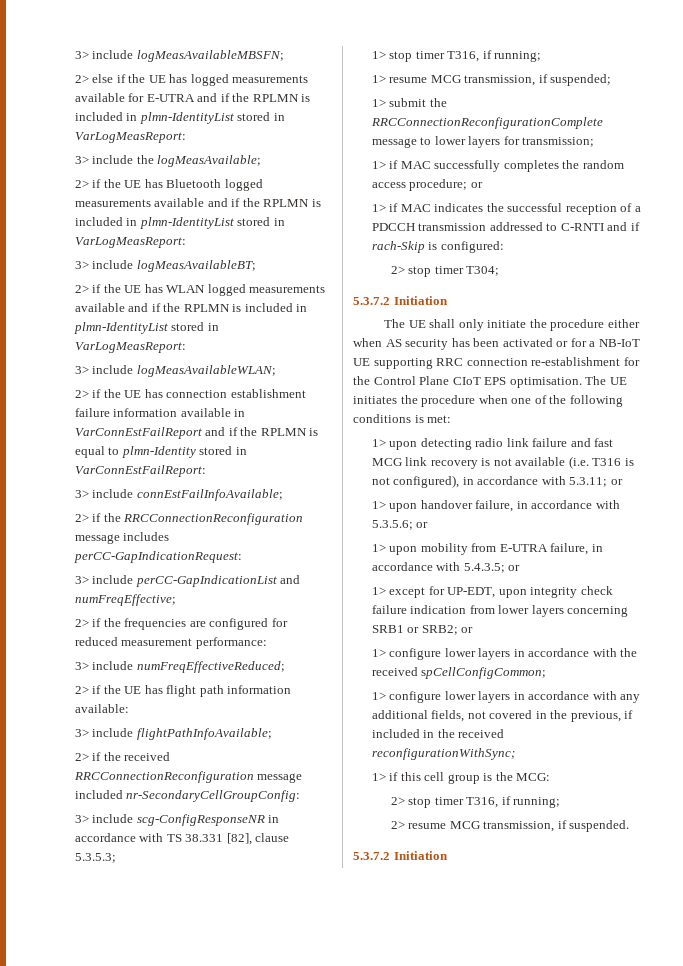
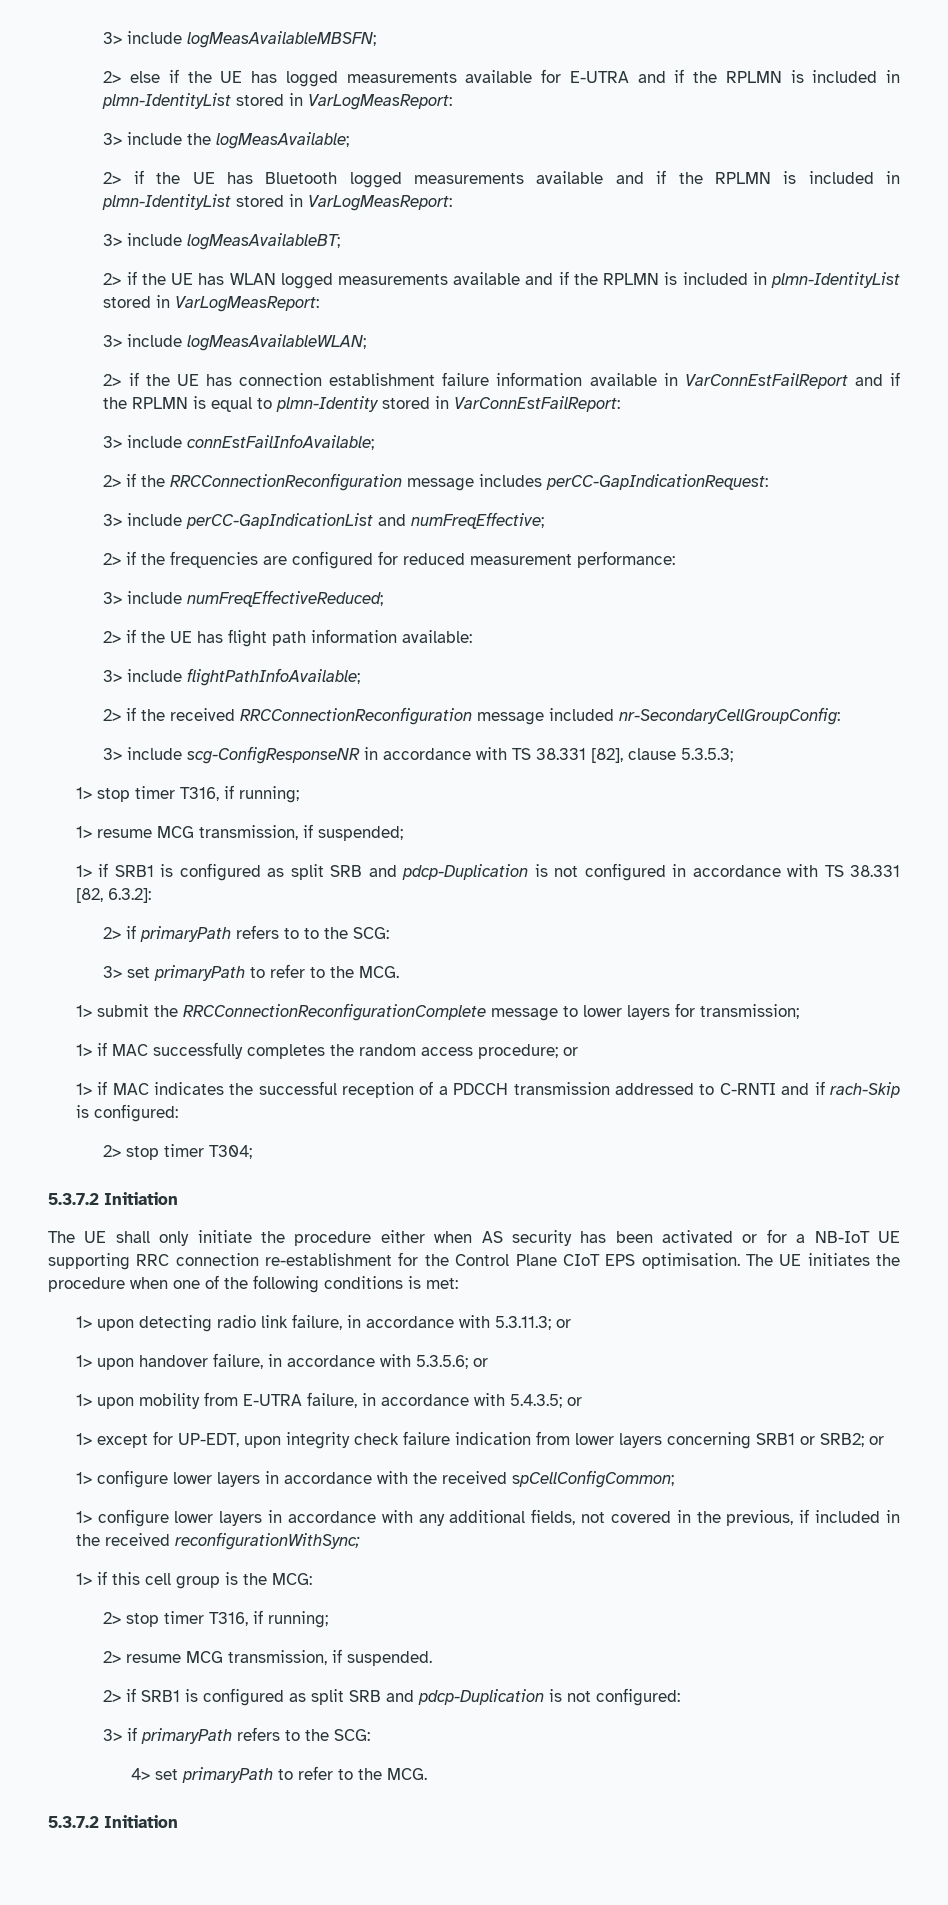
+ 1> if SRB1 is configured as split SRB and pdcp-Duplication is not configured in accordance with TS 38.331 [82, 6.3.2]:
+ 2> if primaryPath refers to to the SCG:
+ 3> set primaryPath to refer to the MCG.
- 1> upon detecting radio link failure and fast MCG link recovery is not available (i.e. T316 is not configured), in accordance with 5.3.11; or
+ 1> upon detecting radio link failure, in accordance with 5.3.11.3; or
+ 2> if SRB1 is configured as split SRB and pdcp-Duplication is not configured:
+ 3> if primaryPath refers to the SCG:
+ 4> set primaryPath to refer to the MCG.

